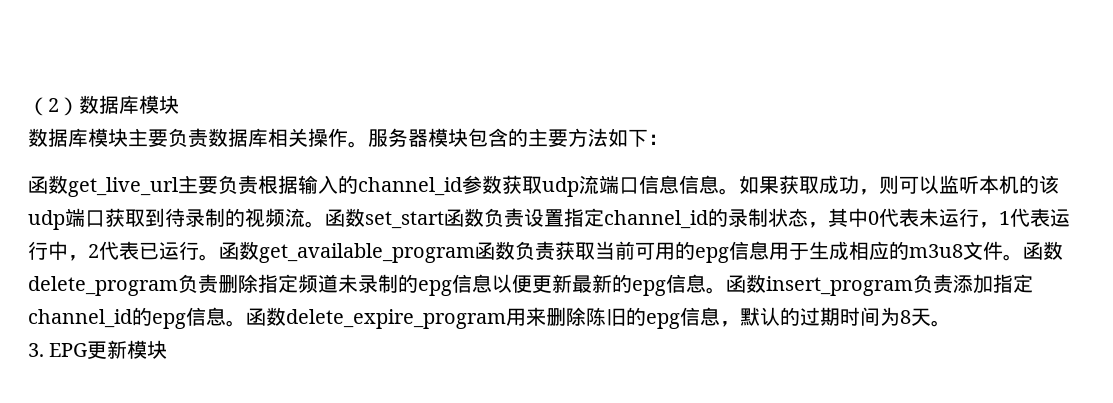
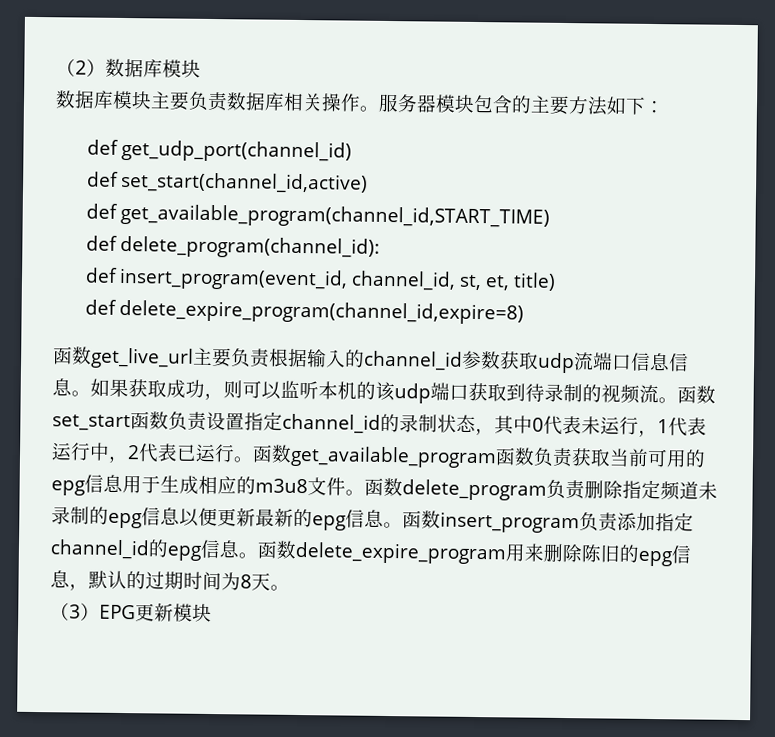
+ def get_udp_port(channel_id)
+ def set_start(channel_id,active)
+ def get_available_program(channel_id,START_TIME)
+ def delete_program(channel_id):
+ def insert_program(event_id, channel_id, st, et, title)
+ def delete_expire_program(channel_id,expire=8)
- 3. EPG更新模块
+ （3）EPG更新模块

